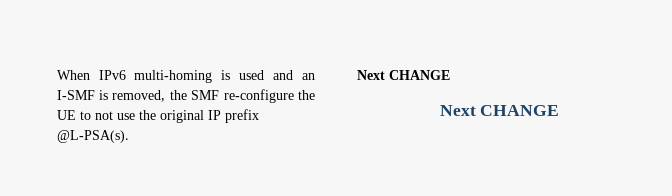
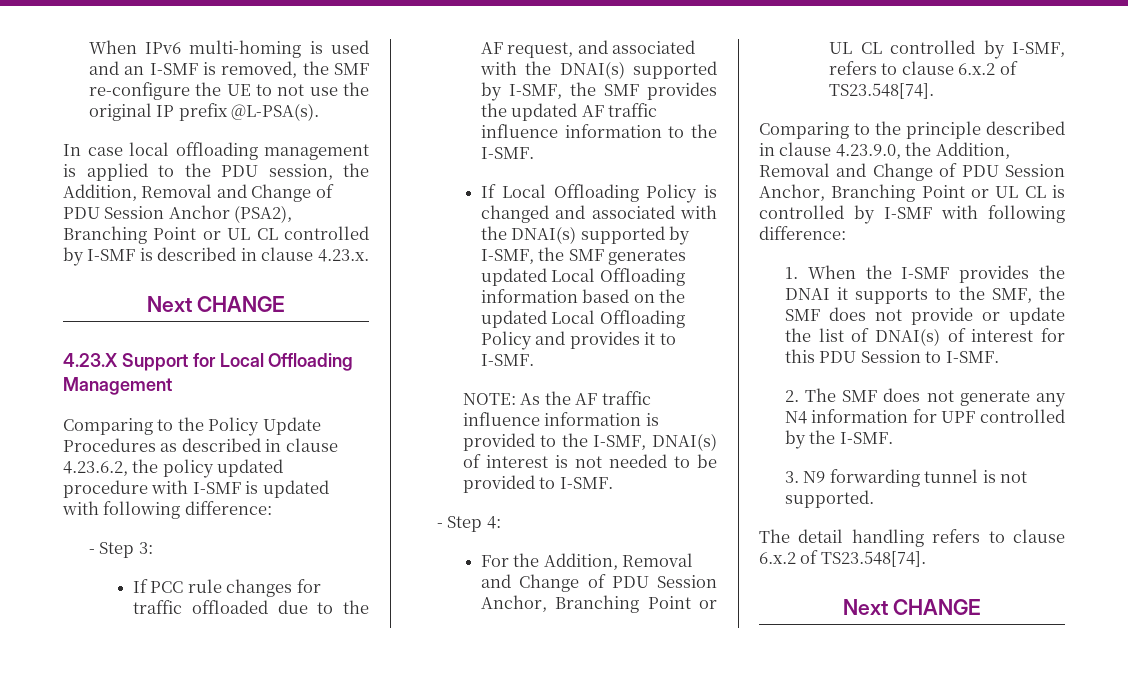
  When IPv6 multi-homing is used and an I-SMF is removed, the SMF re-configure the UE to not use the original IP prefix @L-PSA(s).
+ In case local offloading management is applied to the PDU session, the Addition, Removal and Change of PDU Session Anchor (PSA2), Branching Point or UL CL controlled by I-SMF is described in clause 4.23.x.
  Next CHANGE
+ 4.23.X Support for Local Offloading Management
+ Comparing to the Policy Update Procedures as described in clause 4.23.6.2, the policy updated procedure with I-SMF is updated with following difference:
+ - Step 3:
+ If PCC rule changes for traffic offloaded due to the AF request, and associated with the DNAI(s) supported by I-SMF, the SMF provides the updated AF traffic influence information to the I-SMF.
+ If Local Offloading Policy is changed and associated with the DNAI(s) supported by I-SMF, the SMF generates updated Local Offloading information based on the updated Local Offloading Policy and provides it to I-SMF.
+ NOTE: As the AF traffic influence information is provided to the I-SMF, DNAI(s) of interest is not needed to be provided to I-SMF.
+ - Step 4:
+ For the Addition, Removal and Change of PDU Session Anchor, Branching Point or UL CL controlled by I-SMF, refers to clause 6.x.2 of TS23.548[74].
+ Comparing to the principle described in clause 4.23.9.0, the Addition, Removal and Change of PDU Session Anchor, Branching Point or UL CL is controlled by I-SMF with following difference:
+ 1. When the I-SMF provides the DNAI it supports to the SMF, the SMF does not provide or update the list of DNAI(s) of interest for this PDU Session to I-SMF.
+ 2. The SMF does not generate any N4 information for UPF controlled by the I-SMF.
+ 3. N9 forwarding tunnel is not supported.
+ The detail handling refers to clause 6.x.2 of TS23.548[74].

